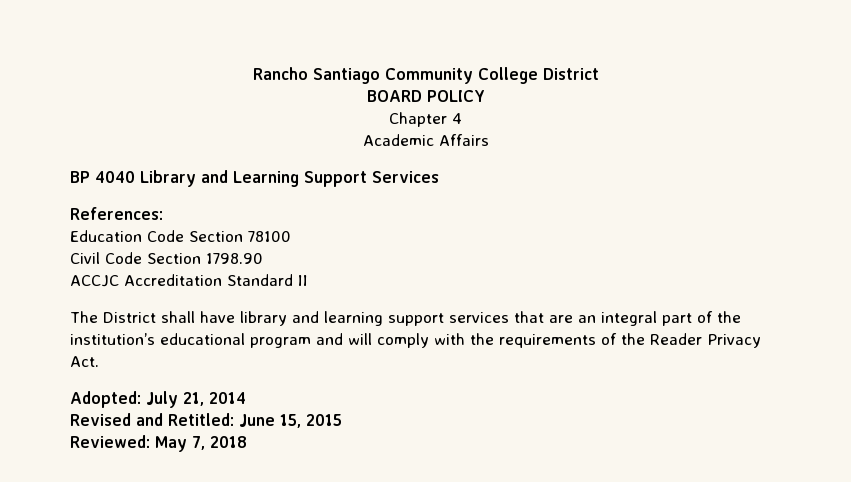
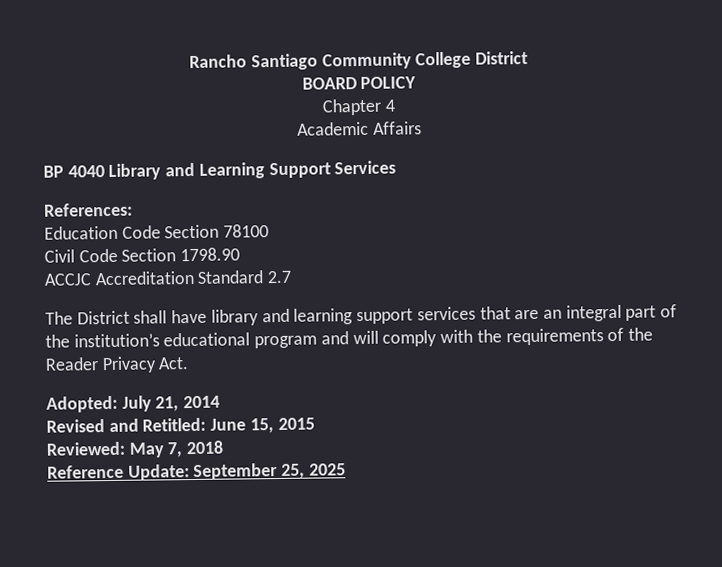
- ACCJC Accreditation Standard II
+ ACCJC Accreditation Standard 2.7
+ Reference Update: September 25, 2025

